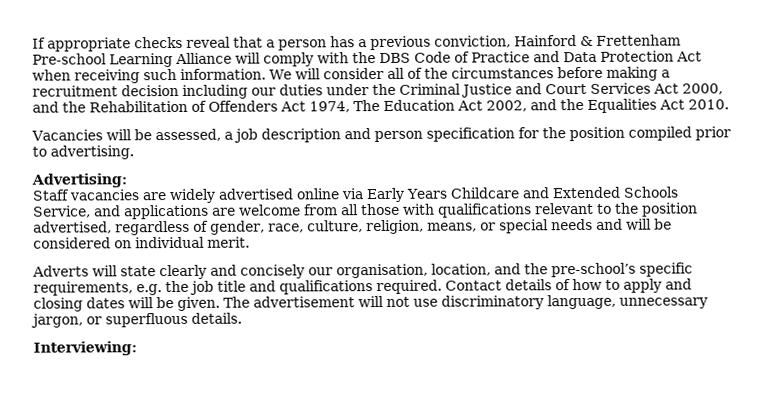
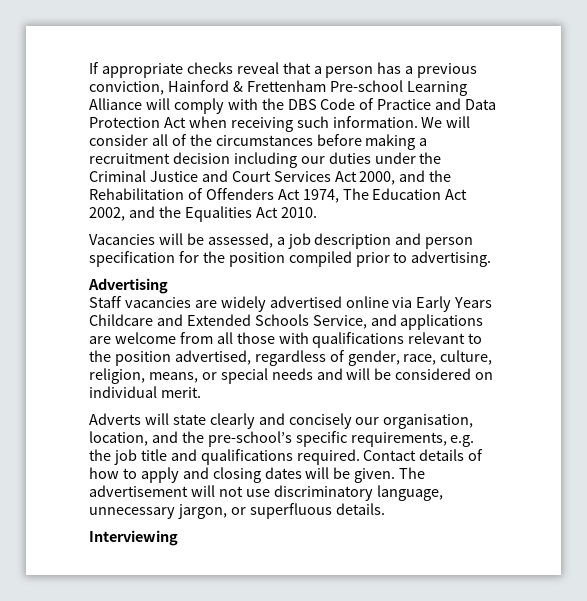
- Advertising:
+ Advertising
- Interviewing:
+ Interviewing

